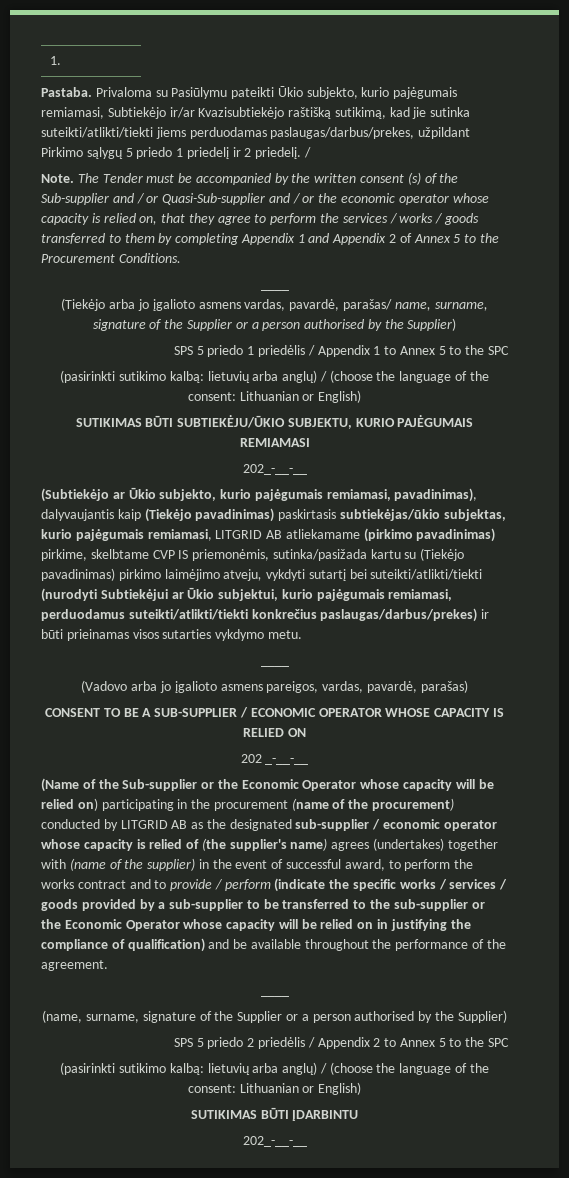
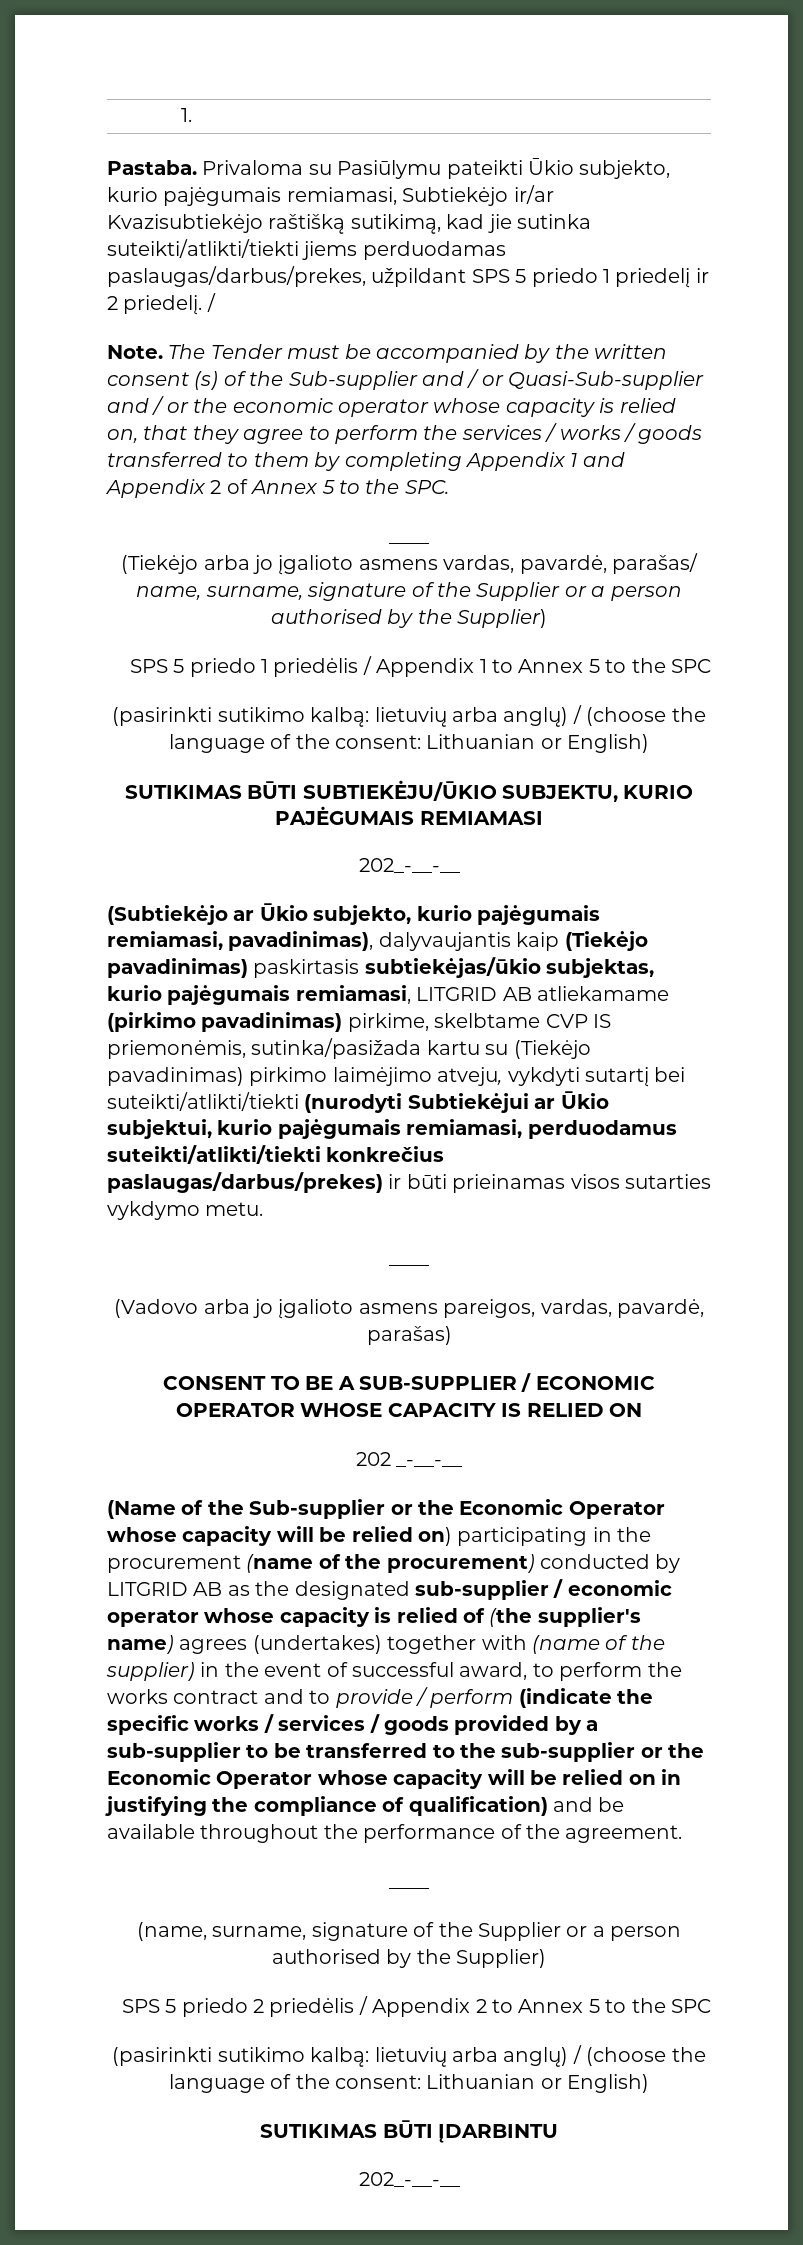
- Privaloma su Pasiūlymu pateikti Ūkio subjekto, kurio pajėgumais remiamasi, Subtiekėjo ir/ar Kvazisubtiekėjo raštišką sutikimą, kad jie sutinka suteikti/atlikti/tiekti jiems perduodamas paslaugas/darbus/prekes, užpildant Pirkimo sąlygų 5 priedo 1 priedelį ir 2 priedelį.
+ Privaloma su Pasiūlymu pateikti Ūkio subjekto, kurio pajėgumais remiamasi, Subtiekėjo ir/ar Kvazisubtiekėjo raštišką sutikimą, kad jie sutinka suteikti/atlikti/tiekti jiems perduodamas paslaugas/darbus/prekes, užpildant SPS 5 priedo 1 priedelį ir 2 priedelį.
- The Tender must be accompanied by the written consent (s) of the Sub-supplier and / or Quasi-Sub-supplier and / or the economic operator whose capacity is relied on, that they agree to perform the services / works / goods transferred to them by completing Appendix 1 and Appendix 2 of Annex 5 to the Procurement Conditions.
+ The Tender must be accompanied by the written consent (s) of the Sub-supplier and / or Quasi-Sub-supplier and / or the economic operator whose capacity is relied on, that they agree to perform the services / works / goods transferred to them by completing Appendix 1 and Appendix 2 of Annex 5 to the SPC.

